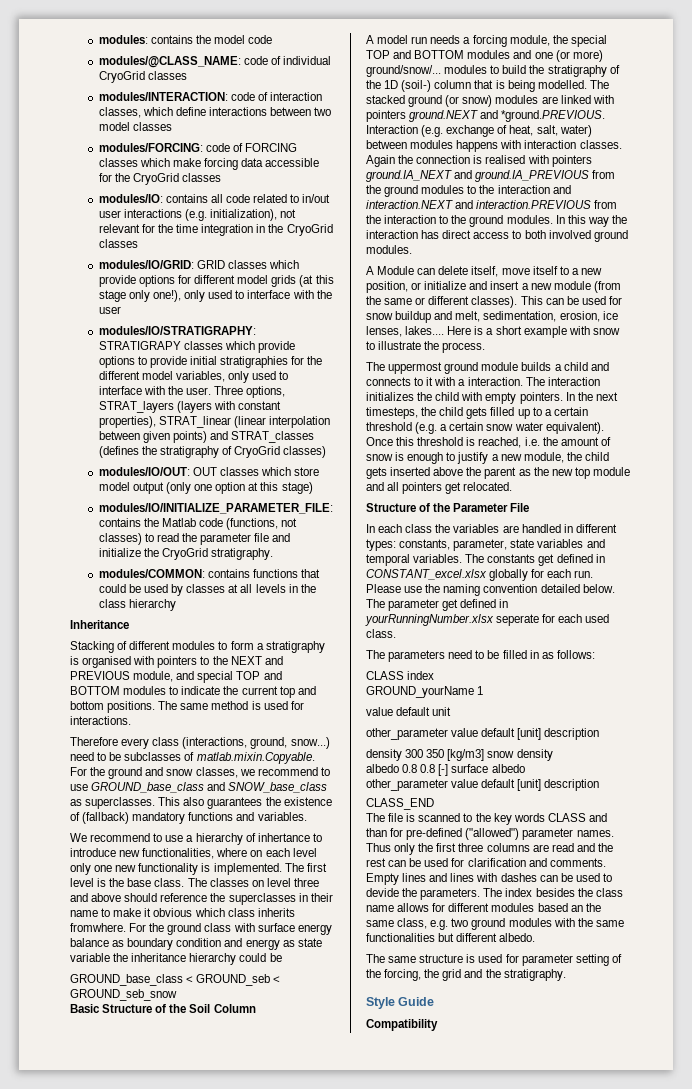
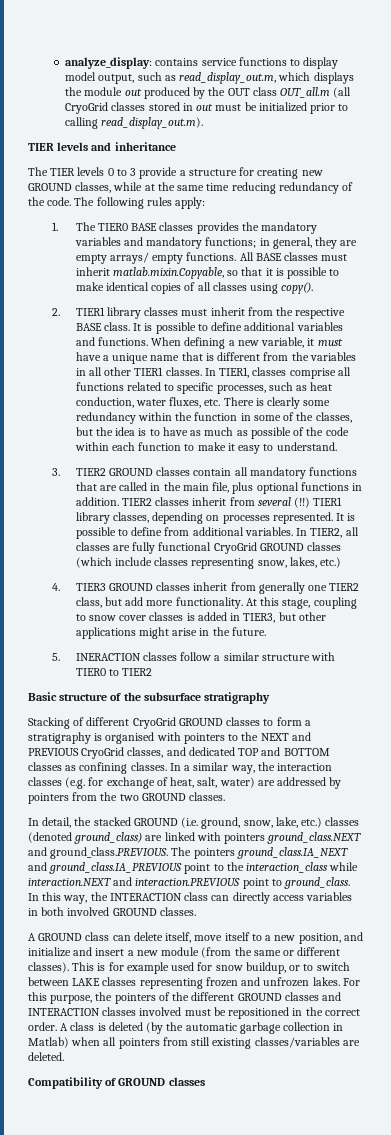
- modules: contains the model code
- modules/@CLASS_NAME: code of individual CryoGrid classes
- modules/INTERACTION: code of interaction classes, which define interactions between two model classes
- modules/FORCING: code of FORCING classes which make forcing data accessible for the CryoGrid classes
- modules/IO: contains all code related to in/out user interactions (e.g. initialization), not relevant for the time integration in the CryoGrid classes
- modules/IO/GRID: GRID classes which provide options for different model grids (at this stage only one!), only used to interface with the user
- modules/IO/STRATIGRAPHY: STRATIGRAPY classes which provide options to provide initial stratigraphies for the different model variables, only used to interface with the user. Three options, STRAT_layers (layers with constant properties), STRAT_linear (linear interpolation between given points) and STRAT_classes (defines the stratigraphy of CryoGrid classes)
- modules/IO/OUT: OUT classes which store model output (only one option at this stage)
- modules/IO/INITIALIZE_PARAMETER_FILE: contains the Matlab code (functions, not classes) to read the parameter file and initialize the CryoGrid stratigraphy.
- modules/COMMON: contains functions that could be used by classes at all levels in the class hierarchy
- Inheritance
+ analyze_display: contains service functions to display model output, such as read_display_out.m, which displays the module out produced by the OUT class OUT_all.m (all CryoGrid classes stored in out must be initialized prior to calling read_display_out.m).
+ TIER levels and inheritance
+ The TIER levels 0 to 3 provide a structure for creating new GROUND classes, while at the same time reducing redundancy of the code. The following rules apply:
+ 1. The TIER0 BASE classes provides the mandatory variables and mandatory functions; in general, they are empty arrays/ empty functions. All BASE classes must inherit matlab.mixin.Copyable, so that it is possible to make identical copies of all classes using copy().
+ 2. TIER1 library classes must inherit from the respective BASE class. It is possible to define additional variables and functions. When defining a new variable, it must have a unique name that is different from the variables in all other TIER1 classes. In TIER1, classes comprise all functions related to specific processes, such as heat conduction, water fluxes, etc. There is clearly some redundancy within the function in some of the classes, but the idea is to have as much as possible of the code within each function to make it easy to understand.
+ 3. TIER2 GROUND classes contain all mandatory functions that are called in the main file, plus optional functions in addition. TIER2 classes inherit from several (!!) TIER1 library classes, depending on processes represented. It is possible to define from additional variables. In TIER2, all classes are fully functional CryoGrid GROUND classes (which include classes representing snow, lakes, etc.)
+ 4. TIER3 GROUND classes inherit from generally one TIER2 class, but add more functionality. At this stage, coupling to snow cover classes is added in TIER3, but other applications might arise in the future.
+ 5. INERACTION classes follow a similar structure with TIER0 to TIER2
+ Basic structure of the subsurface stratigraphy
- Stacking of different modules to form a stratigraphy is organised with pointers to the NEXT and PREVIOUS module, and special TOP and BOTTOM modules to indicate the current top and bottom positions. The same method is used for interactions.
- Therefore every class (interactions, ground, snow...) need to be subclasses of matlab.mixin.Copyable. For the ground and snow classes, we recommend to use GROUND_base_class and SNOW_base_class as superclasses. This also guarantees the existence of (fallback) mandatory functions and variables.
- We recommend to use a hierarchy of inhertance to introduce new functionalities, where on each level only one new functionality is implemented. The first level is the base class. The classes on level three and above should reference the superclasses in their name to make it obvious which class inherits fromwhere. For the ground class with surface energy balance as boundary condition and energy as state variable the inheritance hierarchy could be
- GROUND_base_class < GROUND_seb < GROUND_seb_snow
- Basic Structure of the Soil Column
- A model run needs a forcing module, the special TOP and BOTTOM modules and one (or more) ground/snow/... modules to build the stratigraphy of the 1D (soil-) column that is being modelled. The stacked ground (or snow) modules are linked with pointers ground.NEXT and *ground.PREVIOUS. Interaction (e.g. exchange of heat, salt, water) between modules happens with interaction classes. Again the connection is realised with pointers ground.IA_NEXT and ground.IA_PREVIOUS from the ground modules to the interaction and interaction.NEXT and interaction.PREVIOUS from the interaction to the ground modules. In this way the interaction has direct access to both involved ground modules.
- A Module can delete itself, move itself to a new position, or initialize and insert a new module (from the same or different classes).
+ Stacking of different CryoGrid GROUND classes to form a stratigraphy is organised with pointers to the NEXT and PREVIOUS CryoGrid classes, and dedicated TOP and BOTTOM classes as confining classes. In a similar way, the interaction classes (e.g. for exchange of heat, salt, water) are addressed by pointers from the two GROUND classes.
+ In detail, the stacked GROUND (i.e. ground, snow, lake, etc.) classes (denoted ground_class) are linked with pointers ground_class.NEXT and ground_class.PREVIOUS. The pointers ground_class.IA_NEXT and ground_class.IA_PREVIOUS point to the interaction_class while interaction.NEXT and interaction.PREVIOUS point to ground_class. In this way, the INTERACTION class can directly access variables in both involved GROUND classes.
+ A GROUND class can delete itself, move itself to a new position, and initialize and insert a new module (from the same or different classes).
- This can be used for snow buildup and melt, sedimentation, erosion, ice lenses, lakes.... Here is a short example with snow to illustrate the process.
- The uppermost ground module builds a child and connects to it with a interaction. The interaction initializes the child with empty pointers. In the next timesteps, the child gets filled up to a certain threshold (e.g. a certain snow water equivalent). Once this threshold is reached, i.e. the amount of snow is enough to justify a new module, the child gets inserted above the parent as the new top module and all pointers get relocated.
- Structure of the Parameter File
- In each class the variables are handled in different types: constants, parameter, state variables and temporal variables. The constants get defined in CONSTANT_excel.xlsx globally for each run. Please use the naming convention detailed below. The parameter get defined in yourRunningNumber.xlsx seperate for each used class.
- The parameters need to be filled in as follows:
- CLASS index
- GROUND_yourName 1
- value default unit
- other_parameter value default [unit] description
- density 300 350 [kg/m3] snow density
- albedo 0.8 0.8 [-] surface albedo
- other_parameter value default [unit] description
- CLASS_END
- The file is scanned to the key words CLASS and than for pre-defined ("allowed") parameter names. Thus only the first three columns are read and the rest can be used for clarification and comments. Empty lines and lines with dashes can be used to devide the parameters. The index besides the class name allows for different modules based an the same class, e.g. two ground modules with the same functionalities but different albedo.
- The same structure is used for parameter setting of the forcing, the grid and the stratigraphy.
- Style Guide
- Compatibility
+ This is for example used for snow buildup, or to switch between LAKE classes representing frozen and unfrozen lakes. For this purpose, the pointers of the different GROUND classes and INTERACTION classes involved must be repositioned in the correct order. A class is deleted (by the automatic garbage collection in Matlab) when all pointers from still existing classes/variables are deleted.
+ Compatibility of GROUND classes

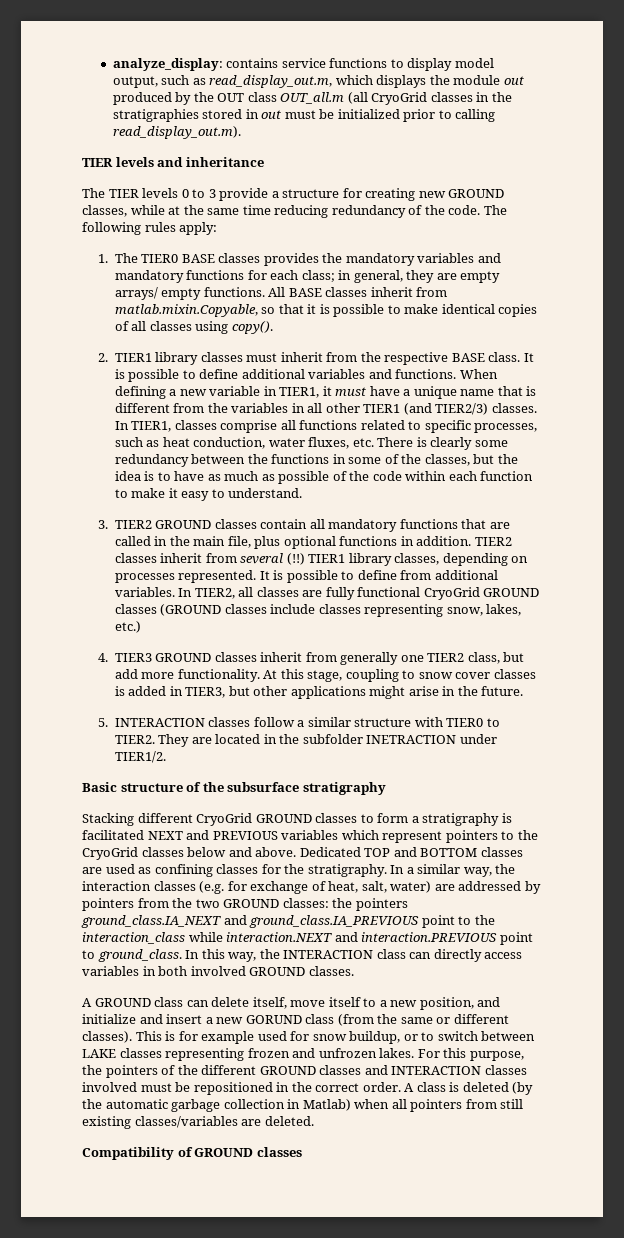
- analyze_display: contains service functions to display model output, such as read_display_out.m, which displays the module out produced by the OUT class OUT_all.m (all CryoGrid classes stored in out must be initialized prior to calling read_display_out.m).
+ analyze_display: contains service functions to display model output, such as read_display_out.m, which displays the module out produced by the OUT class OUT_all.m (all CryoGrid classes in the stratigraphies stored in out must be initialized prior to calling read_display_out.m).
- 1. The TIER0 BASE classes provides the mandatory variables and mandatory functions; in general, they are empty arrays/ empty functions.
+ 1. The TIER0 BASE classes provides the mandatory variables and mandatory functions for each class; in general, they are empty arrays/ empty functions.
- All BASE classes must inherit matlab.mixin.Copyable, so that it is possible to make identical copies of all classes using copy().
+ All BASE classes inherit from matlab.mixin.Copyable, so that it is possible to make identical copies of all classes using copy().
- When defining a new variable, it must have a unique name that is different from the variables in all other TIER1 classes.
+ When defining a new variable in TIER1, it must have a unique name that is different from the variables in all other TIER1 (and TIER2/3) classes.
- In TIER1, classes comprise all functions related to specific processes, such as heat conduction, water fluxes, etc. There is clearly some redundancy within the function in some of the classes, but the idea is to have as much as possible of the code within each function to make it easy to understand.
+ In TIER1, classes comprise all functions related to specific processes, such as heat conduction, water fluxes, etc. There is clearly some redundancy between the functions in some of the classes, but the idea is to have as much as possible of the code within each function to make it easy to understand.
- In TIER2, all classes are fully functional CryoGrid GROUND classes (which include classes representing snow, lakes, etc.)
+ In TIER2, all classes are fully functional CryoGrid GROUND classes (GROUND classes include classes representing snow, lakes, etc.)
- 5. INERACTION classes follow a similar structure with TIER0 to TIER2
+ 5. INTERACTION classes follow a similar structure with TIER0 to TIER2. They are located in the subfolder INETRACTION under TIER1/2.
- Stacking of different CryoGrid GROUND classes to form a stratigraphy is organised with pointers to the NEXT and PREVIOUS CryoGrid classes, and dedicated TOP and BOTTOM classes as confining classes.
+ Stacking different CryoGrid GROUND classes to form a stratigraphy is facilitated NEXT and PREVIOUS variables which represent pointers to the CryoGrid classes below and above. Dedicated TOP and BOTTOM classes are used as confining classes for the stratigraphy.
- In a similar way, the interaction classes (e.g. for exchange of heat, salt, water) are addressed by pointers from the two GROUND classes.
- In detail, the stacked GROUND (i.e. ground, snow, lake, etc.) classes (denoted ground_class) are linked with pointers ground_class.NEXT and ground_class.PREVIOUS. The pointers ground_class.IA_NEXT and ground_class.IA_PREVIOUS point to the interaction_class while interaction.NEXT and interaction.PREVIOUS point to ground_class.
+ In a similar way, the interaction classes (e.g. for exchange of heat, salt, water) are addressed by pointers from the two GROUND classes: the pointers ground_class.IA_NEXT and ground_class.IA_PREVIOUS point to the interaction_class while interaction.NEXT and interaction.PREVIOUS point to ground_class.
- A GROUND class can delete itself, move itself to a new position, and initialize and insert a new module (from the same or different classes).
+ A GROUND class can delete itself, move itself to a new position, and initialize and insert a new GORUND class (from the same or different classes).

